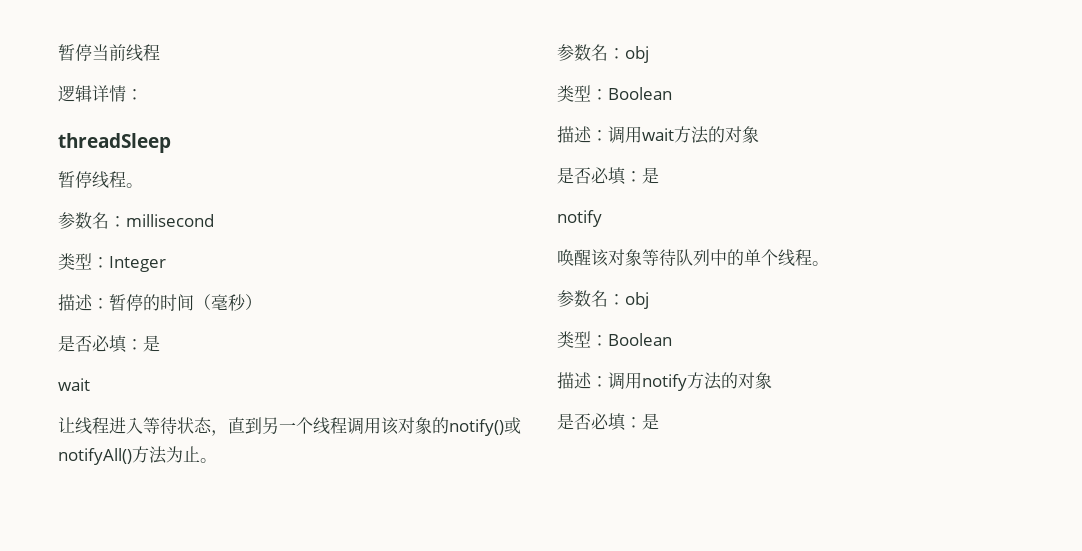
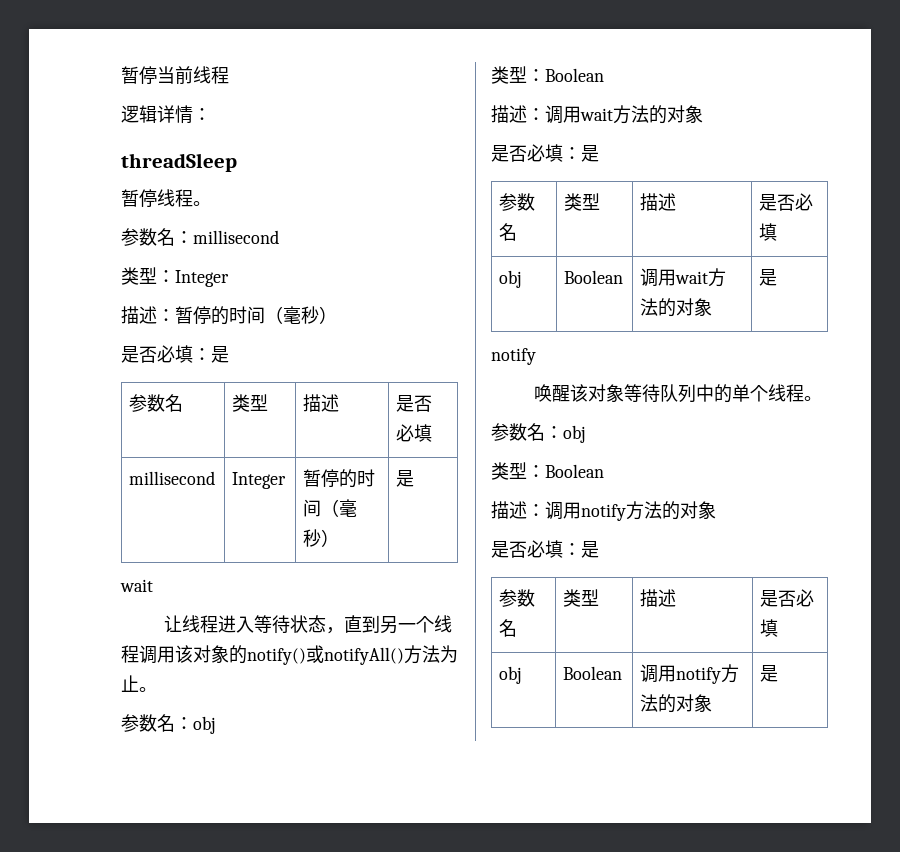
  描述：暂停的时间（毫秒）
  是否必填：是
+ 参数名 | 类型 | 描述 | 是否必填
+ millisecond | Integer | 暂停的时间（毫秒） | 是
  描述：调用wait方法的对象
  是否必填：是
+ 参数名 | 类型 | 描述 | 是否必填
+ obj | Boolean | 调用wait方法的对象 | 是
  描述：调用notify方法的对象
  是否必填：是
+ 参数名 | 类型 | 描述 | 是否必填
+ obj | Boolean | 调用notify方法的对象 | 是

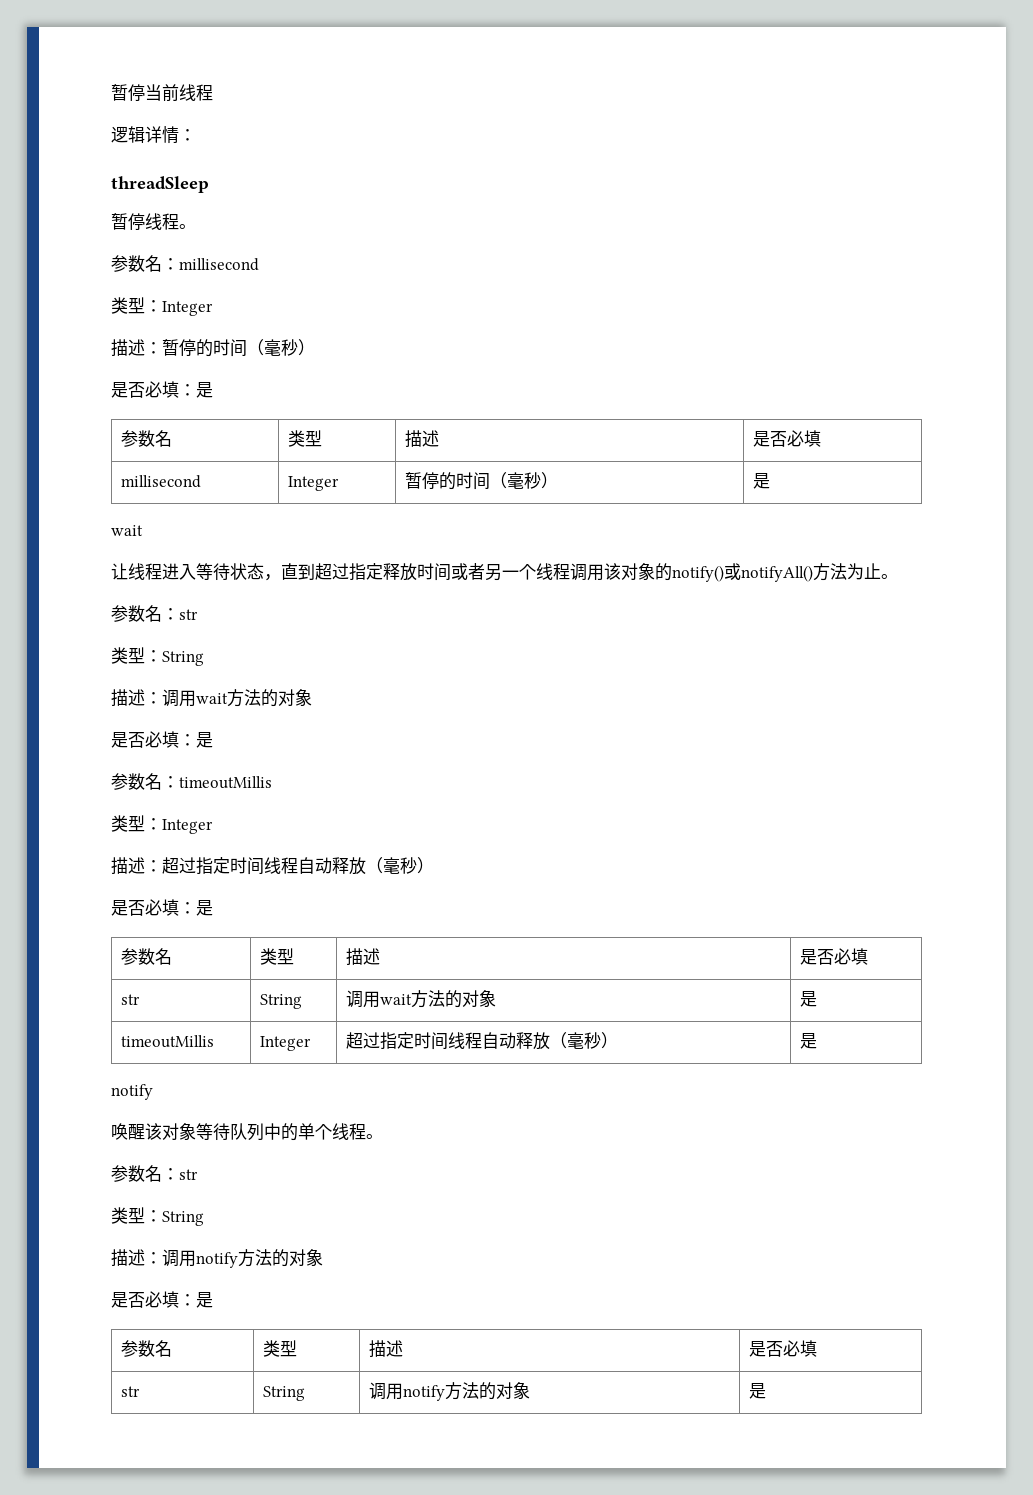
- 让线程进入等待状态，直到另一个线程调用该对象的notify()或notifyAll()方法为止。
- 参数名：obj
- 类型：Boolean
+ 让线程进入等待状态，直到超过指定释放时间或者另一个线程调用该对象的notify()或notifyAll()方法为止。
+ 参数名：str
+ 类型：String
  描述：调用wait方法的对象
  是否必填：是
+ 参数名：timeoutMillis
+ 类型：Integer
+ 描述：超过指定时间线程自动释放（毫秒）
+ 是否必填：是
  参数名 | 类型 | 描述 | 是否必填
- obj | Boolean | 调用wait方法的对象 | 是
+ str | String | 调用wait方法的对象 | 是
+ timeoutMillis | Integer | 超过指定时间线程自动释放（毫秒） | 是
  唤醒该对象等待队列中的单个线程。
- 参数名：obj
- 类型：Boolean
+ 参数名：str
+ 类型：String
- obj | Boolean | 调用notify方法的对象 | 是
+ str | String | 调用notify方法的对象 | 是

